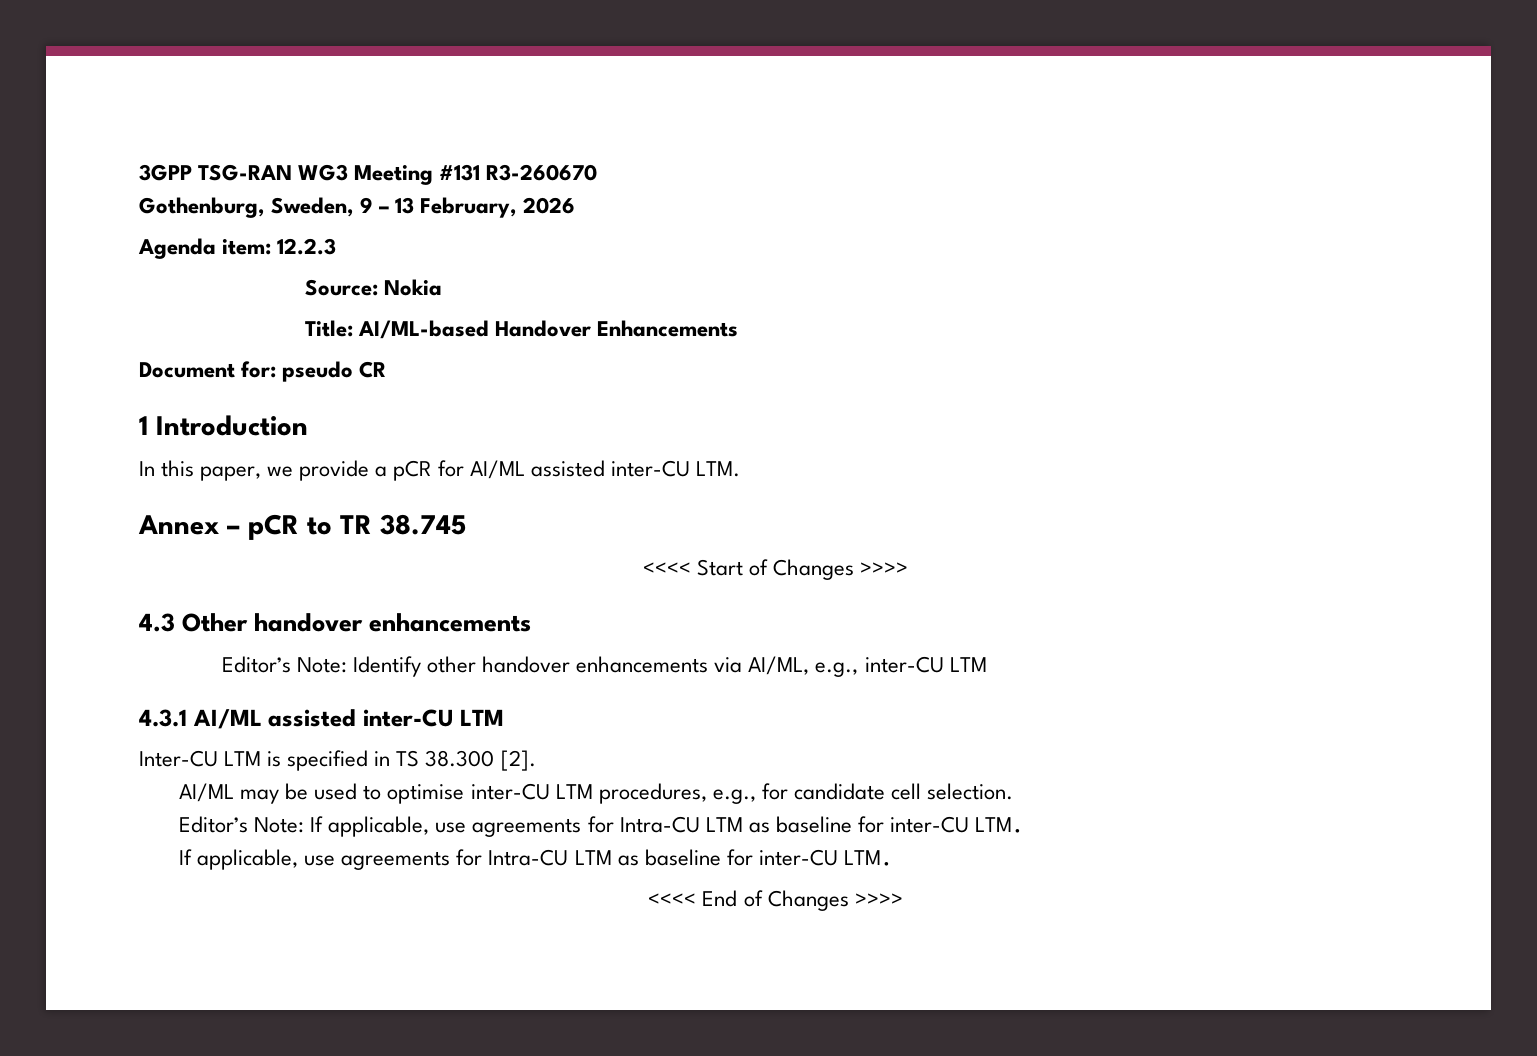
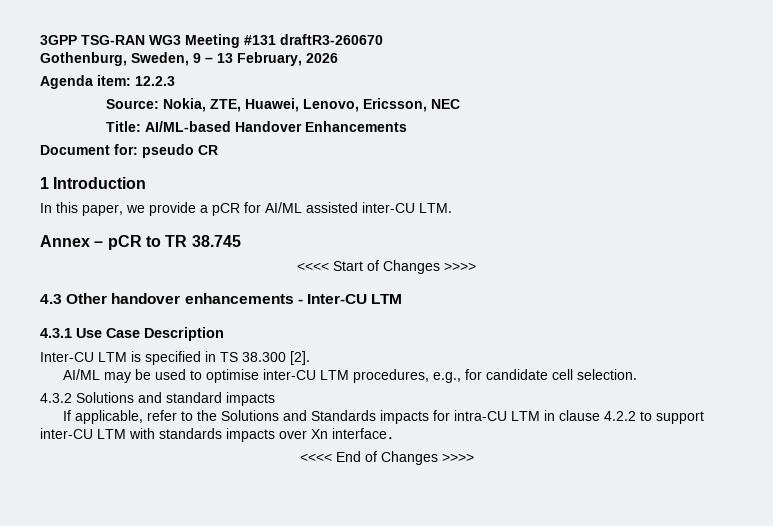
- 3GPP TSG-RAN WG3 Meeting #131 R3-260670
+ 3GPP TSG-RAN WG3 Meeting #131 draftR3-260670
- Source: Nokia
+ Source: Nokia, ZTE, Huawei, Lenovo, Ericsson, NEC
- 4.3 Other handover enhancements
- Editor’s Note: Identify other handover enhancements via AI/ML, e.g., inter-CU LTM
- 4.3.1 AI/ML assisted inter-CU LTM
+ 4.3 Other handover enhancements - Inter-CU LTM
+ 4.3.1 Use Case Description
- Editor’s Note: If applicable, use agreements for Intra-CU LTM as baseline for inter-CU LTM．
- If applicable, use agreements for Intra-CU LTM as baseline for inter-CU LTM．
+ 4.3.2 Solutions and standard impacts
+ If applicable, refer to the Solutions and Standards impacts for intra-CU LTM in clause 4.2.2 to support inter-CU LTM with standards impacts over Xn interface．

